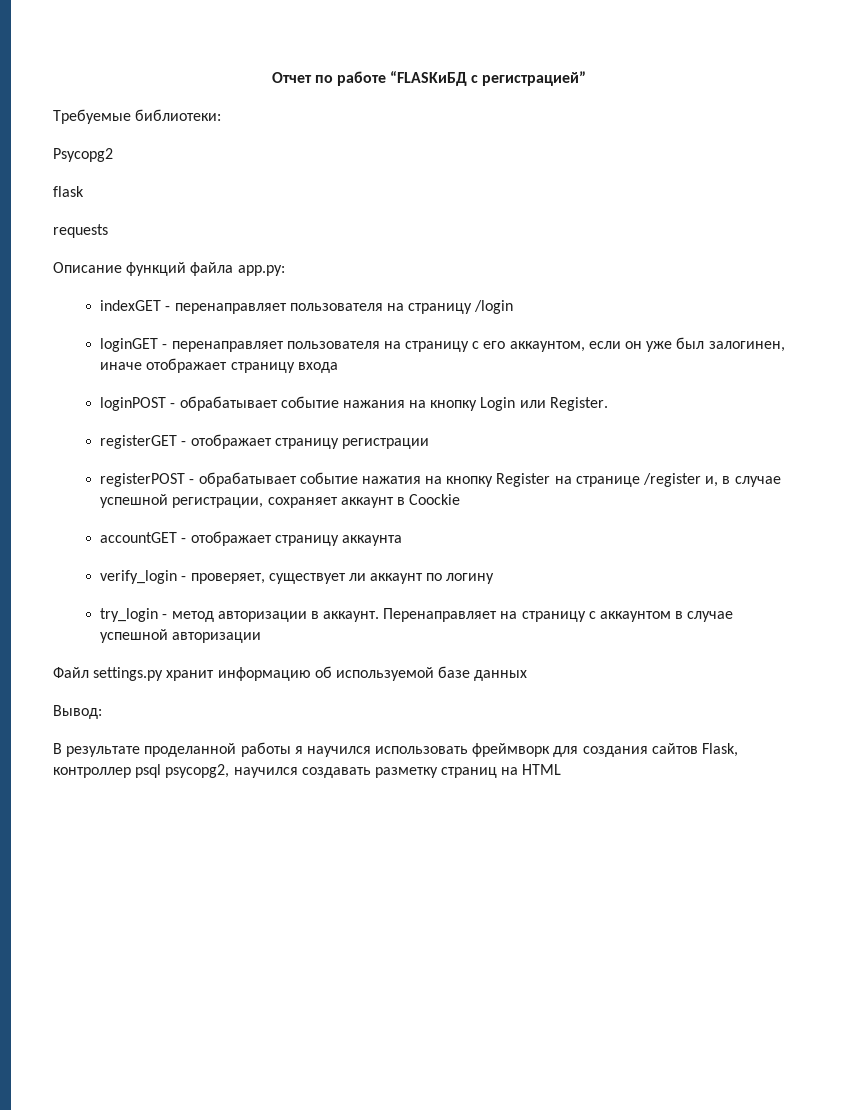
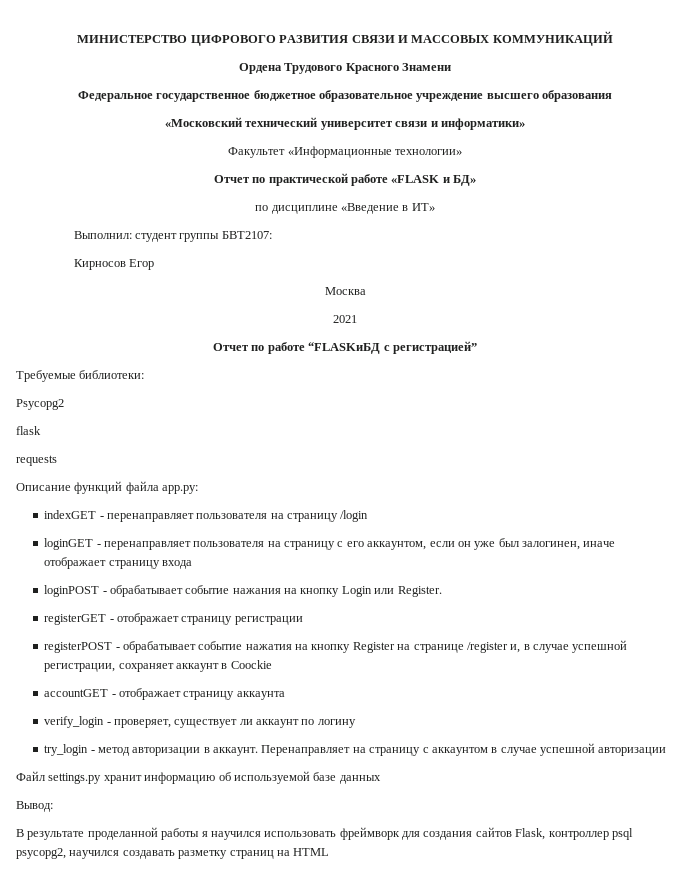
+ МИНИСТЕРСТВО ЦИФРОВОГО РАЗВИТИЯ СВЯЗИ И МАССОВЫХ КОММУНИКАЦИЙ
+ Ордена Трудового Красного Знамени
+ Федеральное государственное бюджетное образовательное учреждение высшего образования
+ «Московский технический университет связи и информатики»
+ Факультет «Информационные технологии»
+ Отчет по практической работе «FLASK и БД»
+ по дисциплине «Введение в ИТ»
+ Выполнил: студент группы БВТ2107:
+ Кирносов Егор
+ Москва
+ 2021

